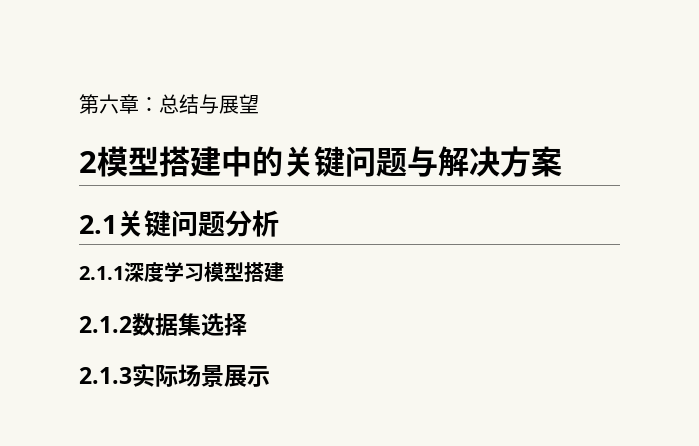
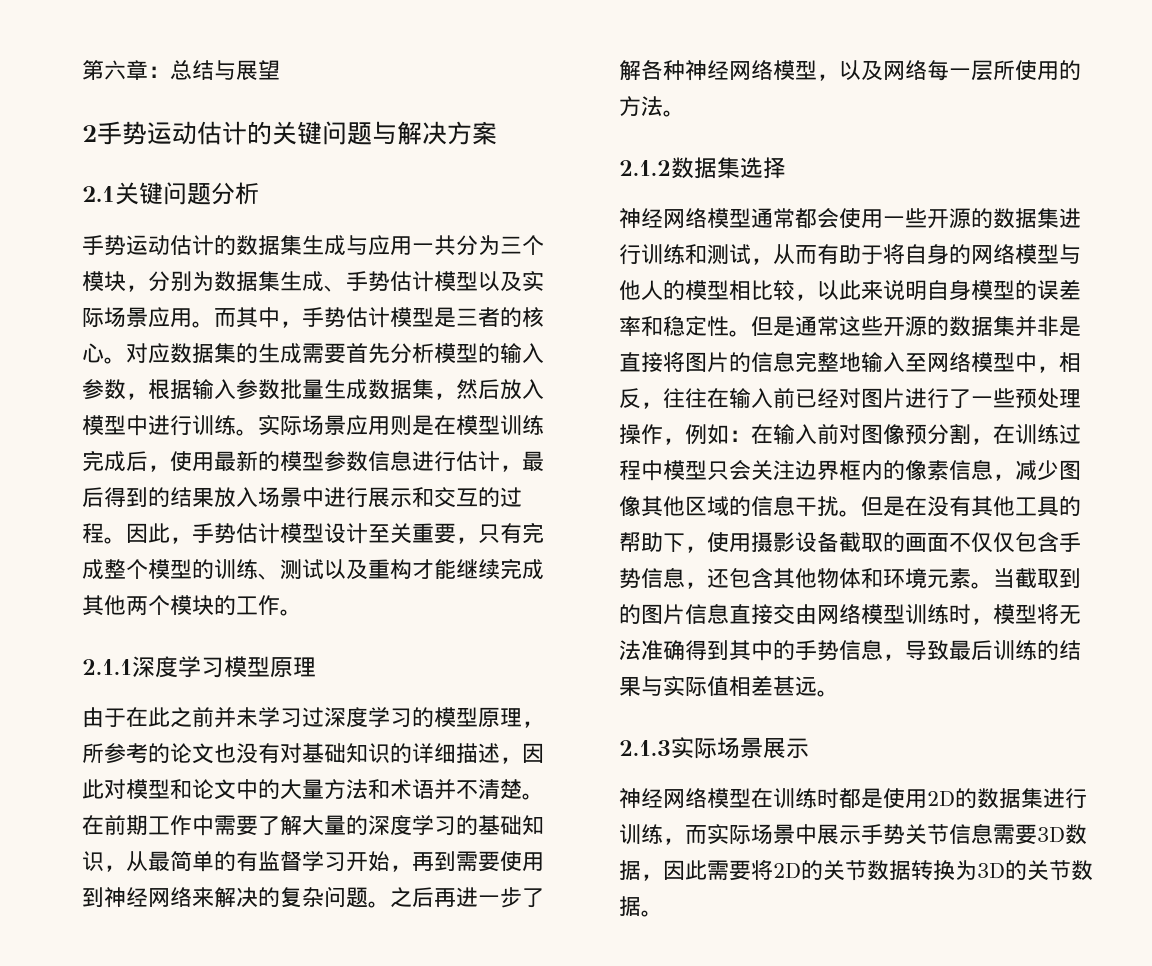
- 2模型搭建中的关键问题与解决方案
+ 2手势运动估计的关键问题与解决方案
- 2.1.1深度学习模型搭建
+ 手势运动估计的数据集生成与应用一共分为三个模块，分别为数据集生成、手势估计模型以及实际场景应用。而其中，手势估计模型是三者的核心。对应数据集的生成需要首先分析模型的输入参数，根据输入参数批量生成数据集，然后放入模型中进行训练。实际场景应用则是在模型训练完成后，使用最新的模型参数信息进行估计，最后得到的结果放入场景中进行展示和交互的过程。因此，手势估计模型设计至关重要，只有完成整个模型的训练、测试以及重构才能继续完成其他两个模块的工作。
+ 2.1.1深度学习模型原理
+ 由于在此之前并未学习过深度学习的模型原理，所参考的论文也没有对基础知识的详细描述，因此对模型和论文中的大量方法和术语并不清楚。在前期工作中需要了解大量的深度学习的基础知识，从最简单的有监督学习开始，再到需要使用到神经网络来解决的复杂问题。之后再进一步了解各种神经网络模型，以及网络每一层所使用的方法。
  2.1.2数据集选择
+ 神经网络模型通常都会使用一些开源的数据集进行训练和测试，从而有助于将自身的网络模型与他人的模型相比较，以此来说明自身模型的误差率和稳定性。但是通常这些开源的数据集并非是直接将图片的信息完整地输入至网络模型中，相反，往往在输入前已经对图片进行了一些预处理操作，例如：在输入前对图像预分割，在训练过程中模型只会关注边界框内的像素信息，减少图像其他区域的信息干扰。但是在没有其他工具的帮助下，使用摄影设备截取的画面不仅仅包含手势信息，还包含其他物体和环境元素。当截取到的图片信息直接交由网络模型训练时，模型将无法准确得到其中的手势信息，导致最后训练的结果与实际值相差甚远。
  2.1.3实际场景展示
+ 神经网络模型在训练时都是使用2D的数据集进行训练，而实际场景中展示手势关节信息需要3D数据，因此需要将2D的关节数据转换为3D的关节数据。

